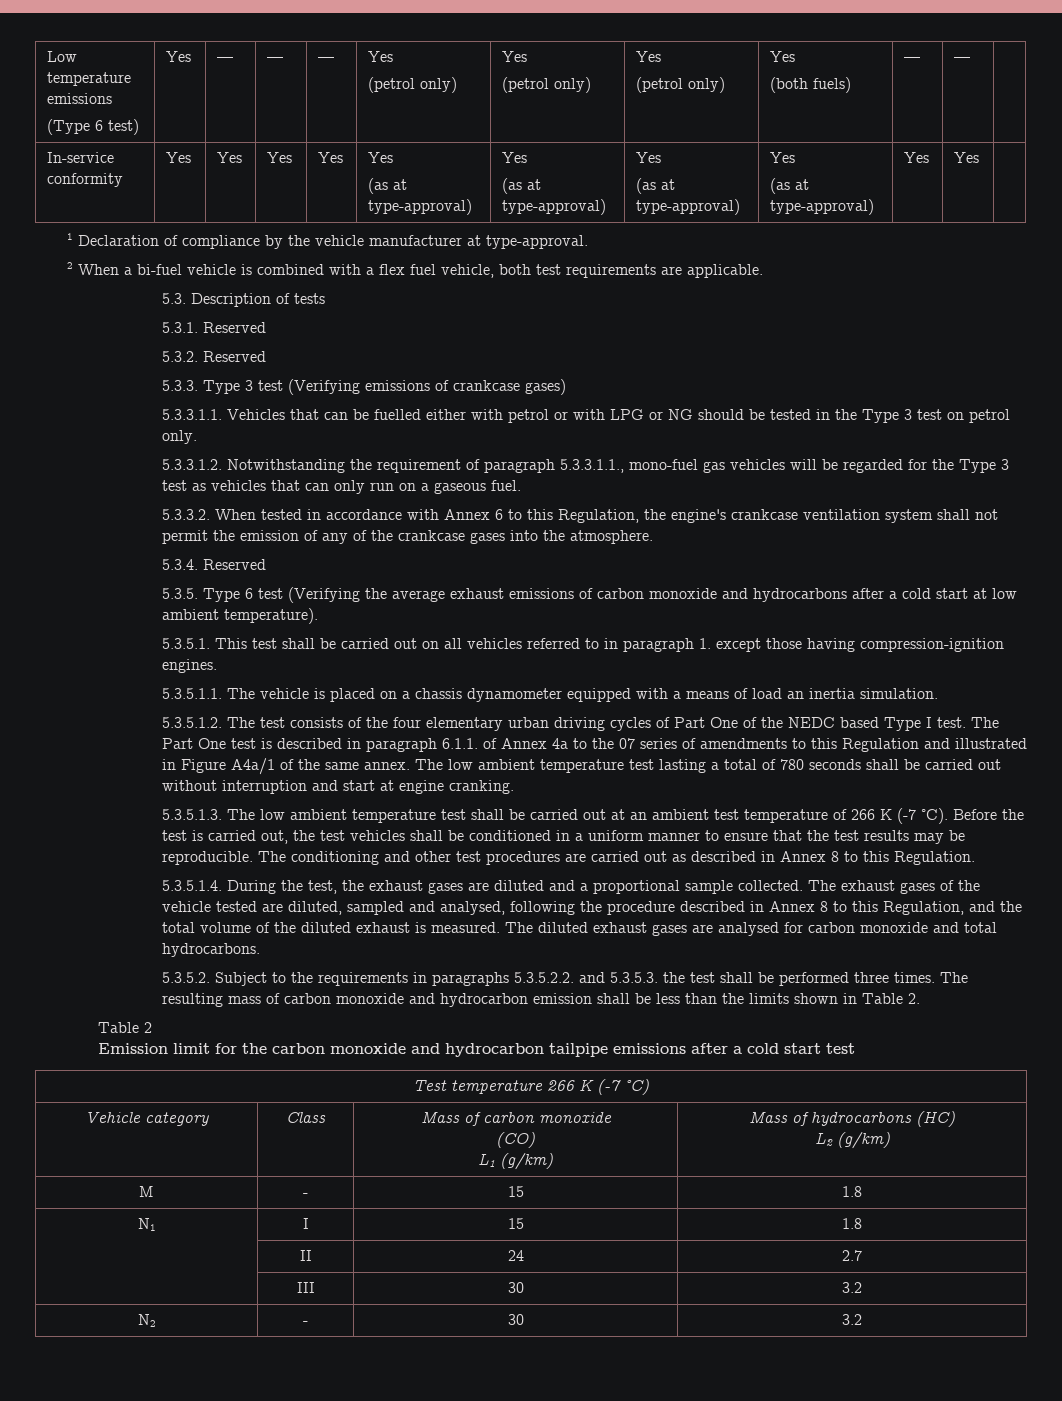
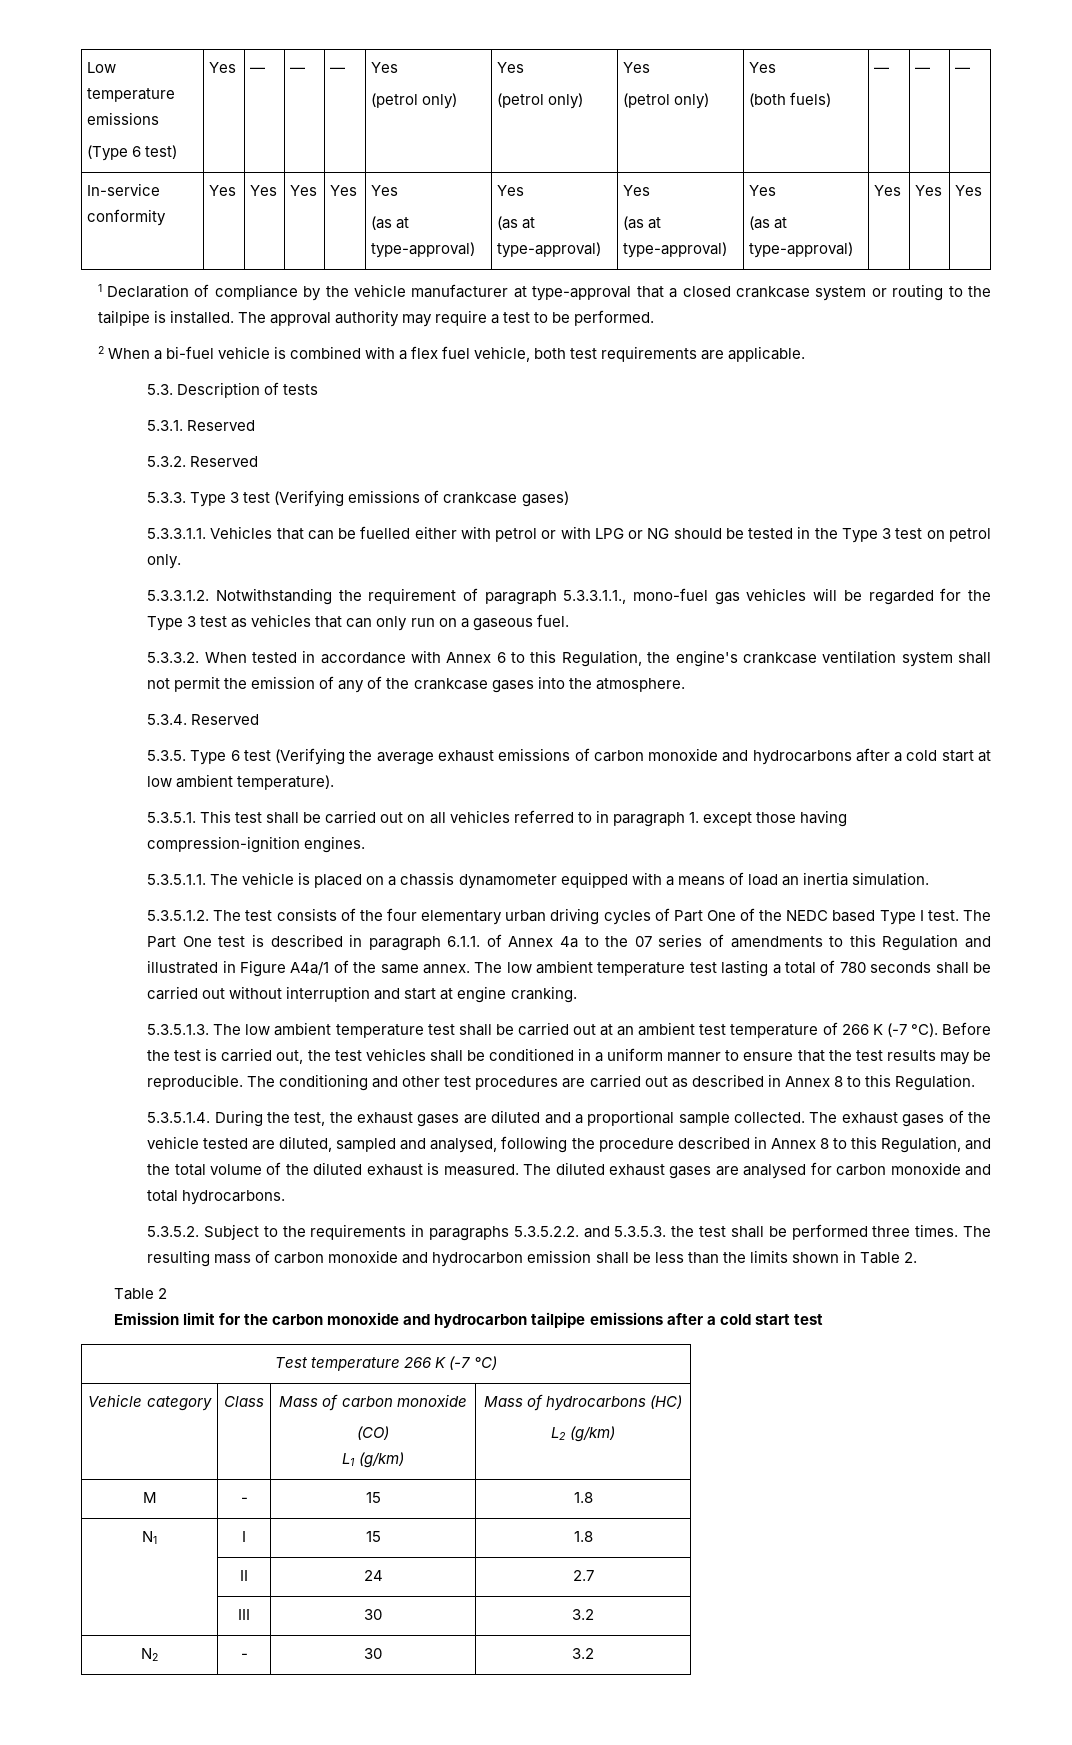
  Low temperature emissions
  (Type 6 test) | Yes | — | — | — | Yes
  (petrol only) | Yes
  (petrol only) | Yes
  (petrol only) | Yes
- (both fuels) | — | — |
+ (both fuels) | — | — | —
  In-service conformity | Yes | Yes | Yes | Yes | Yes
  (as at type-approval) | Yes
  (as at type-approval) | Yes
  (as at type-approval) | Yes
- (as at type-approval) | Yes | Yes |
+ (as at type-approval) | Yes | Yes | Yes
- 1 Declaration of compliance by the vehicle manufacturer at type-approval.
+ 1 Declaration of compliance by the vehicle manufacturer at type-approval that a closed crankcase system or routing to the tailpipe is installed. The approval authority may require a test to be performed.

